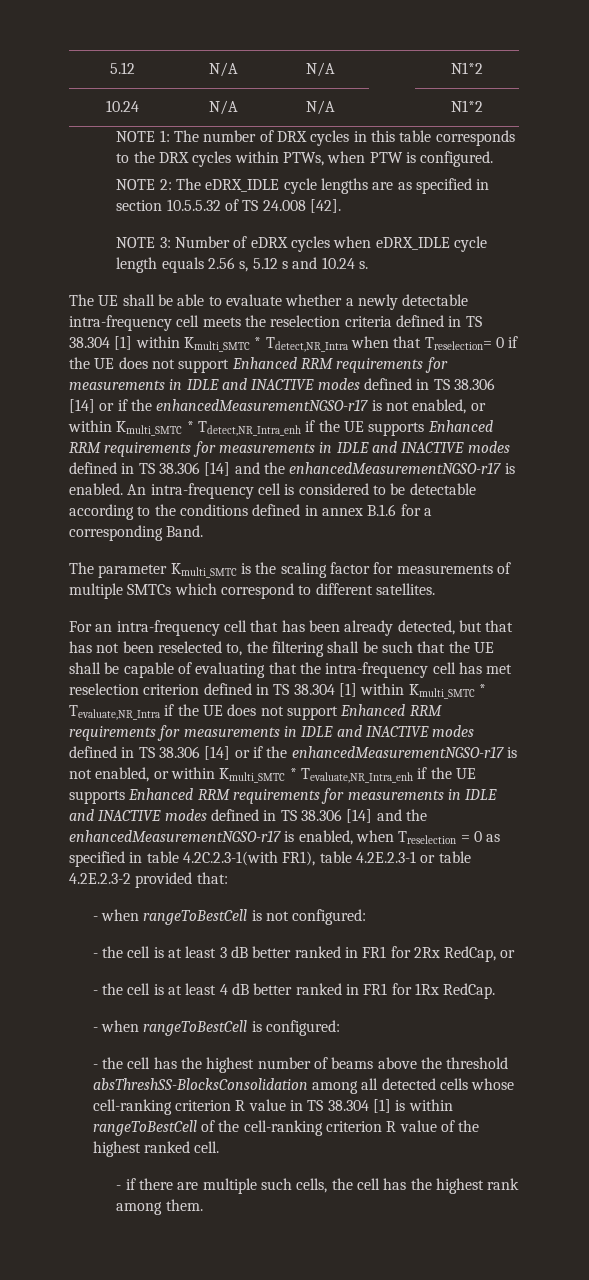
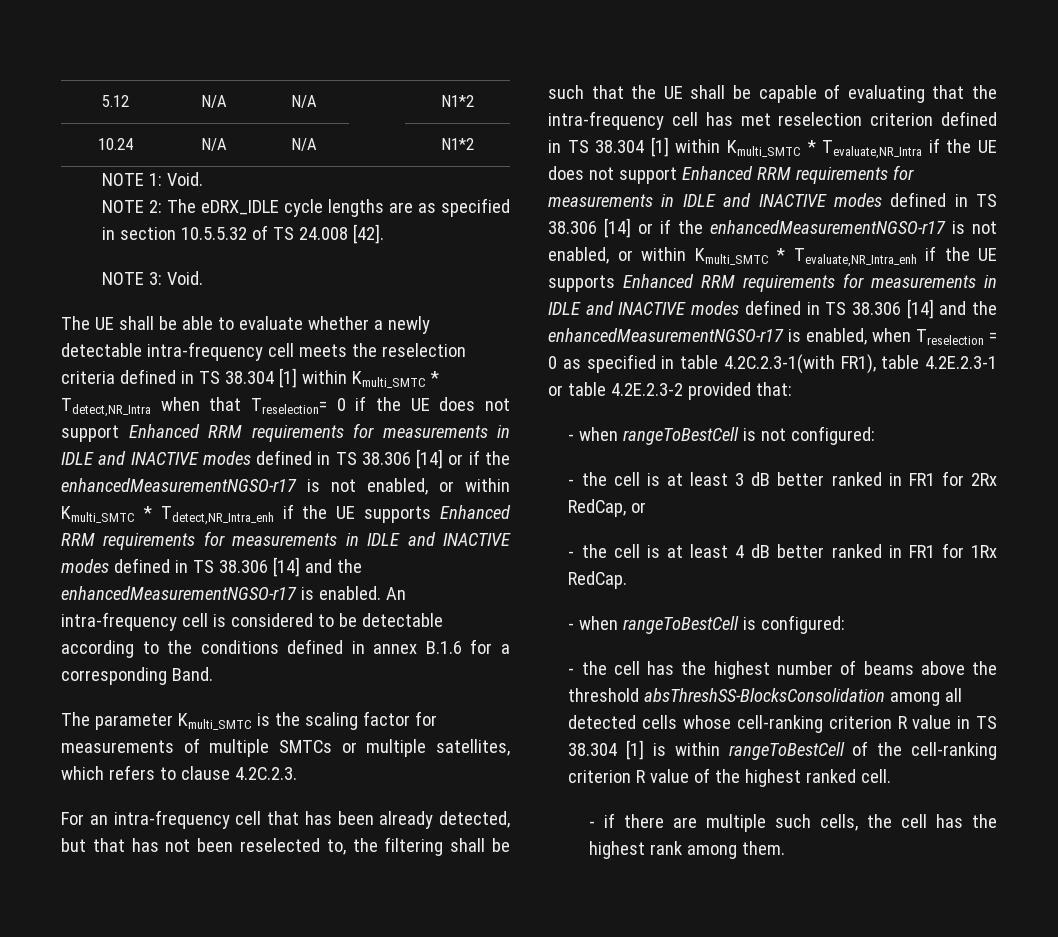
- NOTE 1: The number of DRX cycles in this table corresponds to the DRX cycles within PTWs, when PTW is configured.
+ NOTE 1: Void.
- NOTE 3: Number of eDRX cycles when eDRX_IDLE cycle length equals 2.56 s, 5.12 s and 10.24 s.
+ NOTE 3: Void.
- The parameter Kmulti_SMTC is the scaling factor for measurements of multiple SMTCs which correspond to different satellites.
+ The parameter Kmulti_SMTC is the scaling factor for measurements of multiple SMTCs or multiple satellites, which refers to clause 4.2C.2.3.

